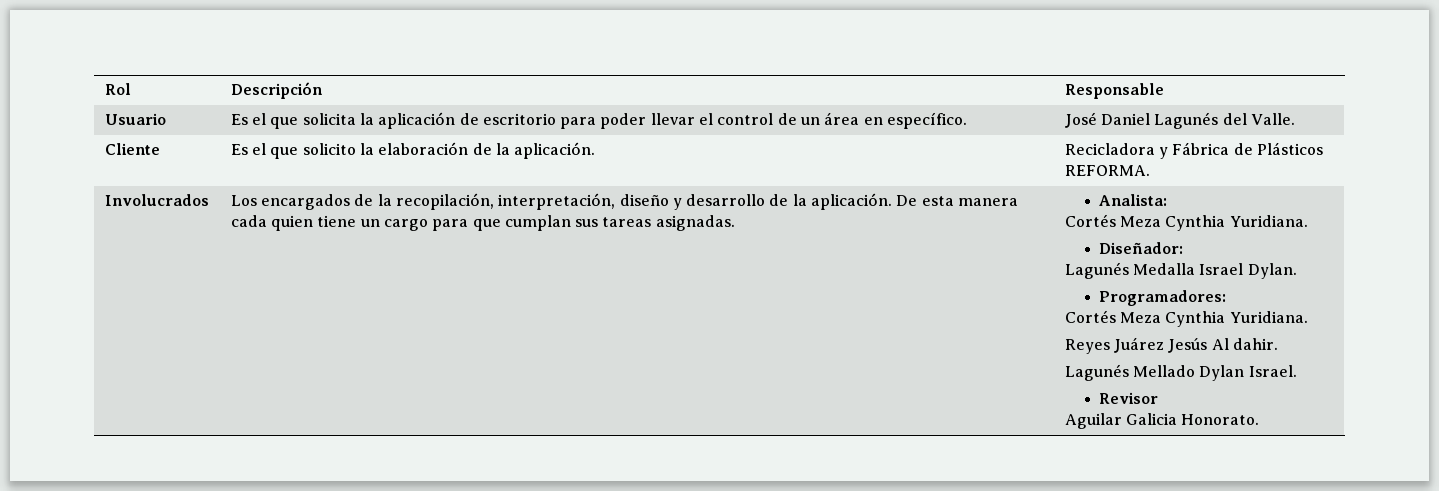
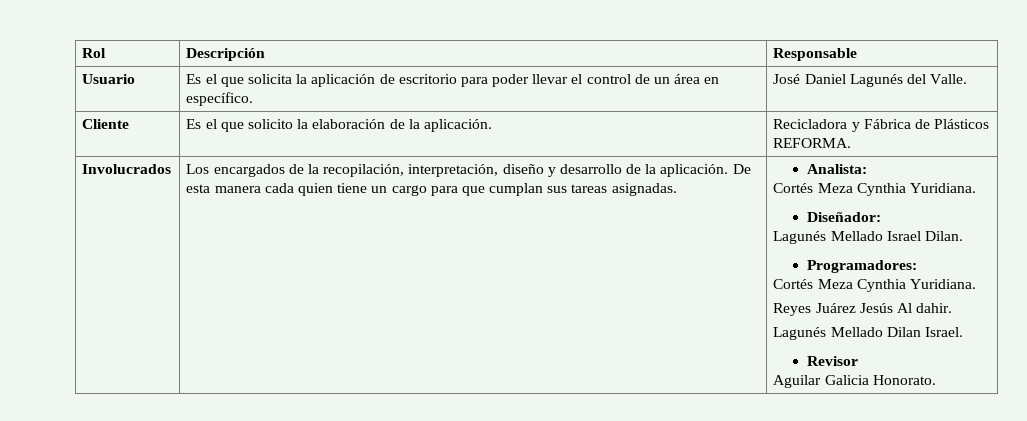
- Lagunés Medalla Israel Dylan.
+ Lagunés Mellado Israel Dilan.
- Lagunés Mellado Dylan Israel.
+ Lagunés Mellado Dilan Israel.

